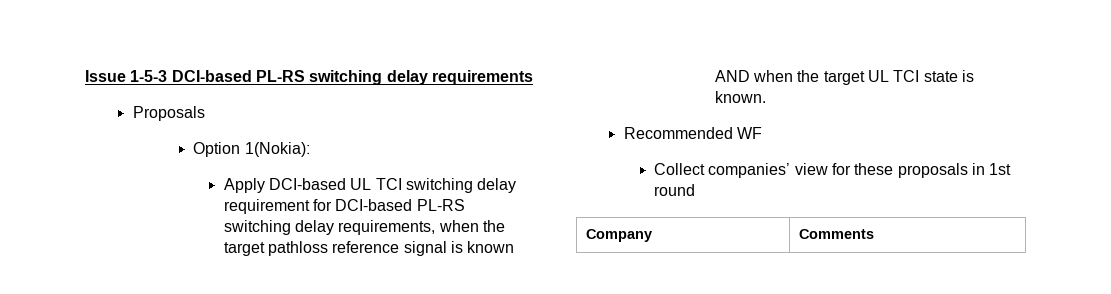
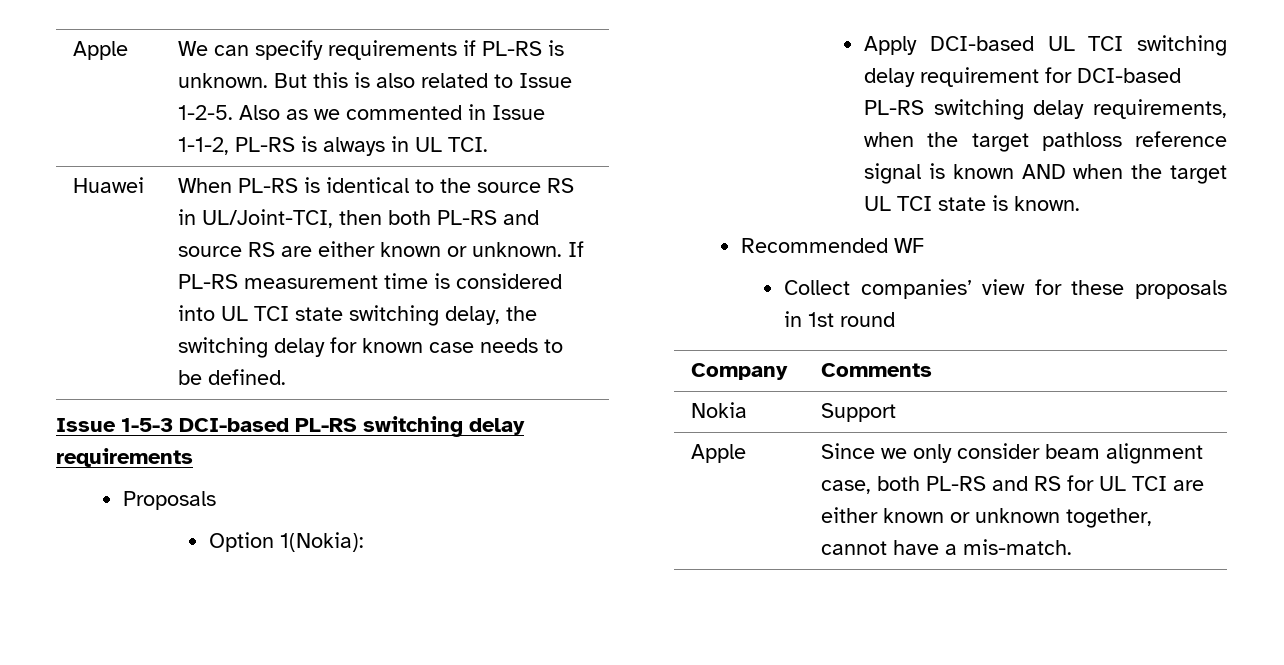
+ Apple | We can specify requirements if PL-RS is unknown. But this is also related to Issue 1-2-5. Also as we commented in Issue 1-1-2, PL-RS is always in UL TCI.
+ Huawei | When PL-RS is identical to the source RS in UL/Joint-TCI, then both PL-RS and source RS are either known or unknown. If PL-RS measurement time is considered into UL TCI state switching delay, the switching delay for known case needs to be defined.
+ Nokia | Support
+ Apple | Since we only consider beam alignment case, both PL-RS and RS for UL TCI are either known or unknown together, cannot have a mis-match.

